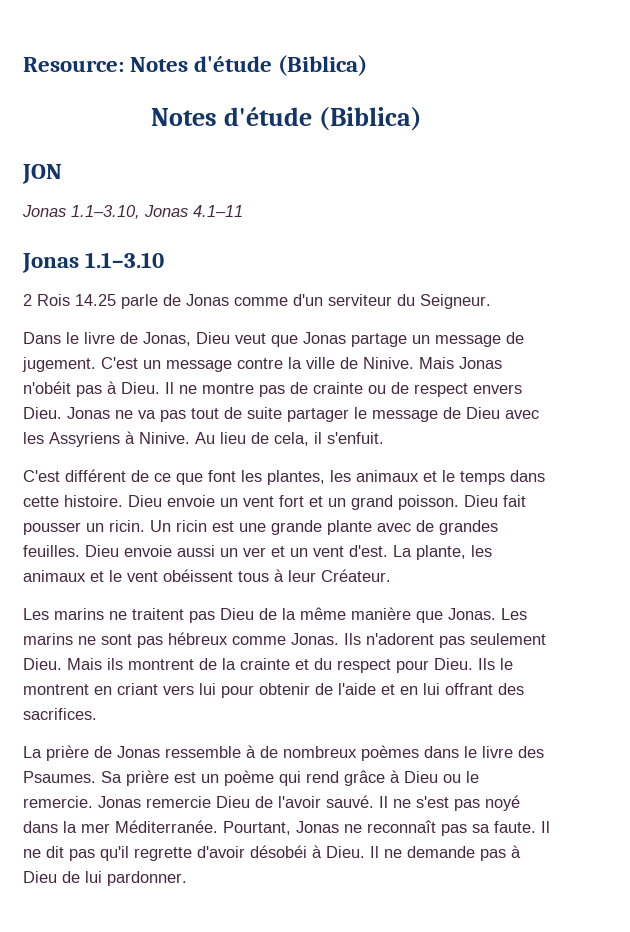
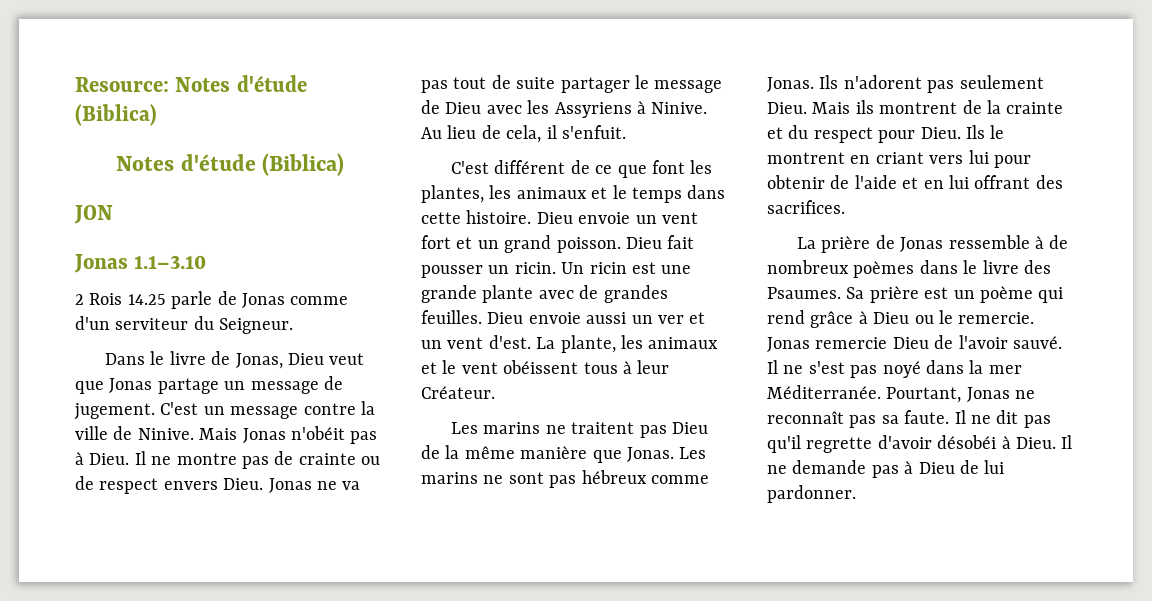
- Jonas 1.1–3.10, Jonas 4.1–11

